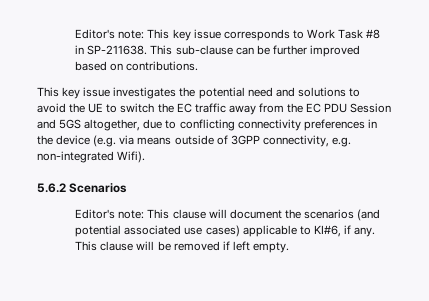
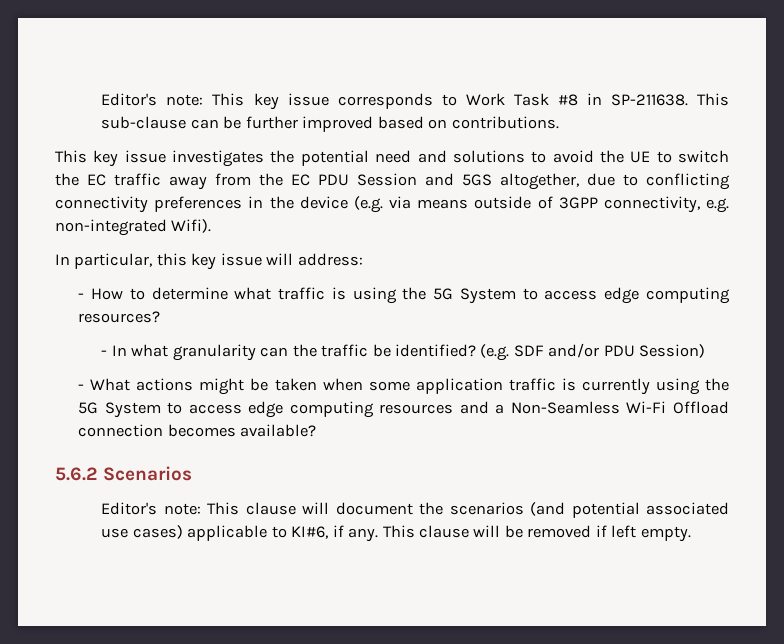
+ In particular, this key issue will address:
+ - How to determine what traffic is using the 5G System to access edge computing resources?
+ - In what granularity can the traffic be identified? (e.g. SDF and/or PDU Session)
+ - What actions might be taken when some application traffic is currently using the 5G System to access edge computing resources and a Non-Seamless Wi-Fi Offload connection becomes available?

